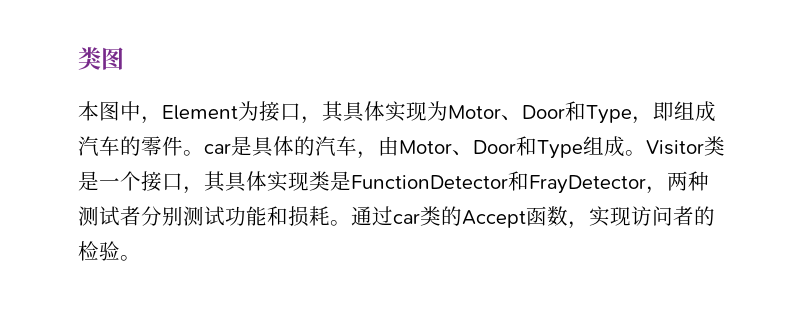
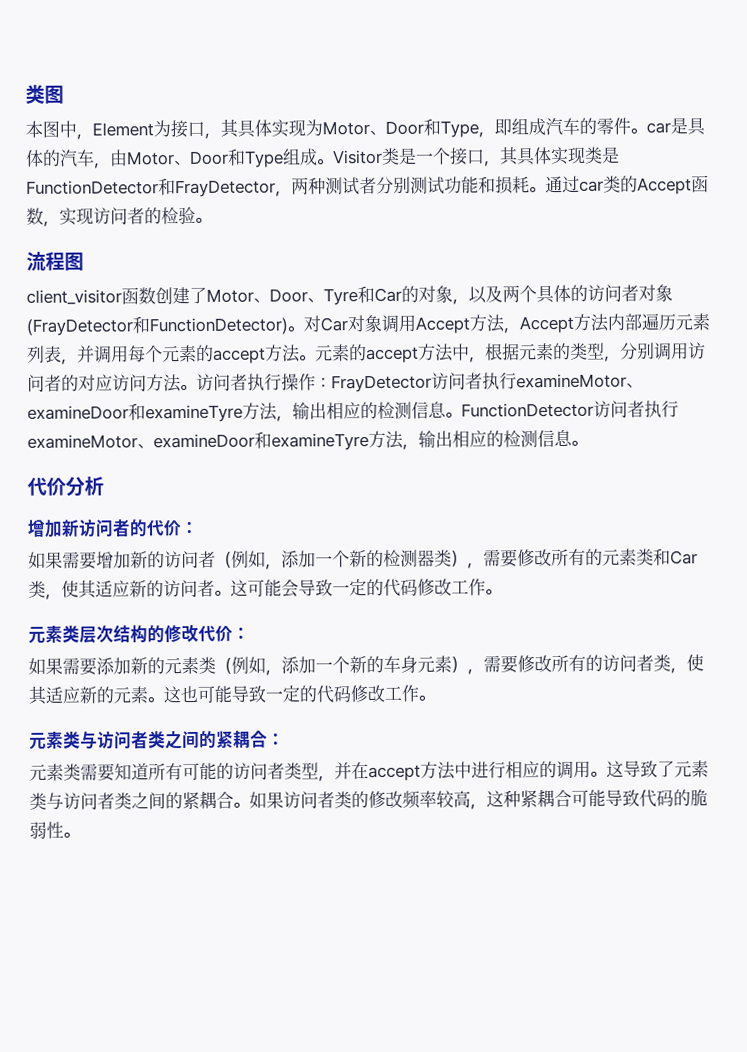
+ 流程图
+ client_visitor函数创建了Motor、Door、Tyre和Car的对象，以及两个具体的访问者对象(FrayDetector和FunctionDetector)。对Car对象调用Accept方法，Accept方法内部遍历元素列表，并调用每个元素的accept方法。元素的accept方法中，根据元素的类型，分别调用访问者的对应访问方法。访问者执行操作：FrayDetector访问者执行examineMotor、examineDoor和examineTyre方法，输出相应的检测信息。FunctionDetector访问者执行examineMotor、examineDoor和examineTyre方法，输出相应的检测信息。
+ 代价分析
+ 增加新访问者的代价：
+ 如果需要增加新的访问者（例如，添加一个新的检测器类），需要修改所有的元素类和Car类，使其适应新的访问者。这可能会导致一定的代码修改工作。
+ 元素类层次结构的修改代价：
+ 如果需要添加新的元素类（例如，添加一个新的车身元素），需要修改所有的访问者类，使其适应新的元素。这也可能导致一定的代码修改工作。
+ 元素类与访问者类之间的紧耦合：
+ 元素类需要知道所有可能的访问者类型，并在accept方法中进行相应的调用。这导致了元素类与访问者类之间的紧耦合。如果访问者类的修改频率较高，这种紧耦合可能导致代码的脆弱性。

